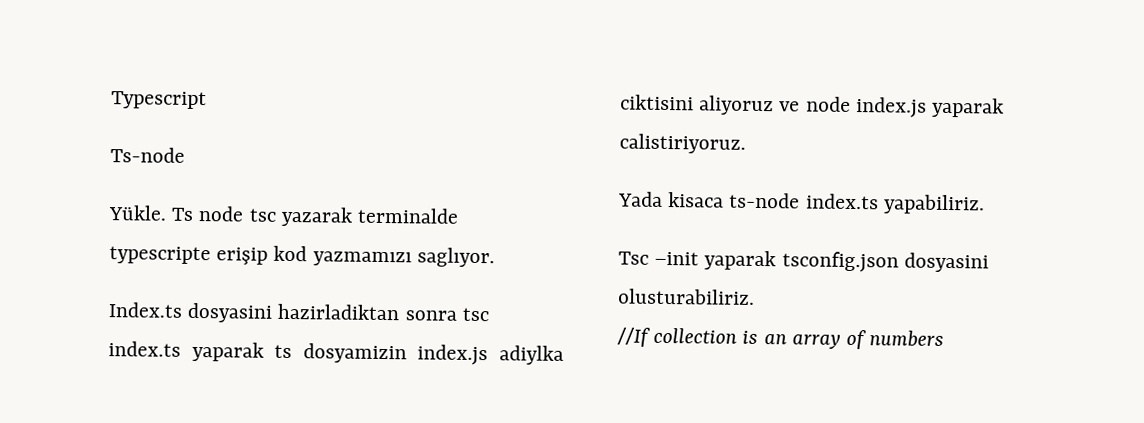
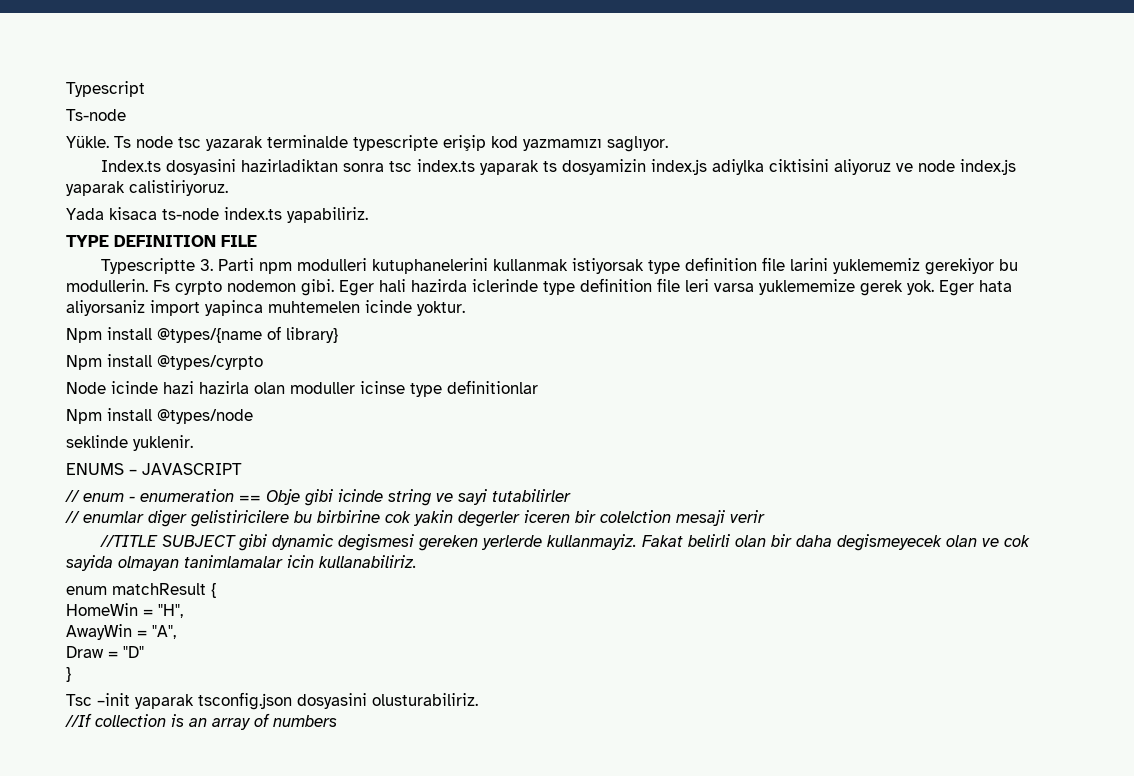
+ TYPE DEFINITION FILE
+ Typescriptte 3. Parti npm modulleri kutuphanelerini kullanmak istiyorsak type definition file larini yuklememiz gerekiyor bu modullerin. Fs cyrpto nodemon gibi. Eger hali hazirda iclerinde type definition file leri varsa yuklememize gerek yok. Eger hata aliyorsaniz import yapinca muhtemelen icinde yoktur.
+ Npm install @types/{name of library}
+ Npm install @types/cyrpto
+ Node icinde hazi hazirla olan moduller icinse type definitionlar
+ Npm install @types/node
+ seklinde yuklenir.
+ ENUMS – JAVASCRIPT
+ // enum - enumeration == Obje gibi icinde string ve sayi tutabilirler
+ // enumlar diger gelistiricilere bu birbirine cok yakin degerler iceren bir colelction mesaji verir
+ //TITLE SUBJECT gibi dynamic degismesi gereken yerlerde kullanmayiz. Fakat belirli olan bir daha degismeyecek olan ve cok sayida olmayan tanimlamalar icin kullanabiliriz.
+ enum matchResult {
+ HomeWin = "H",
+ AwayWin = "A",
+ Draw = "D"
+ }

